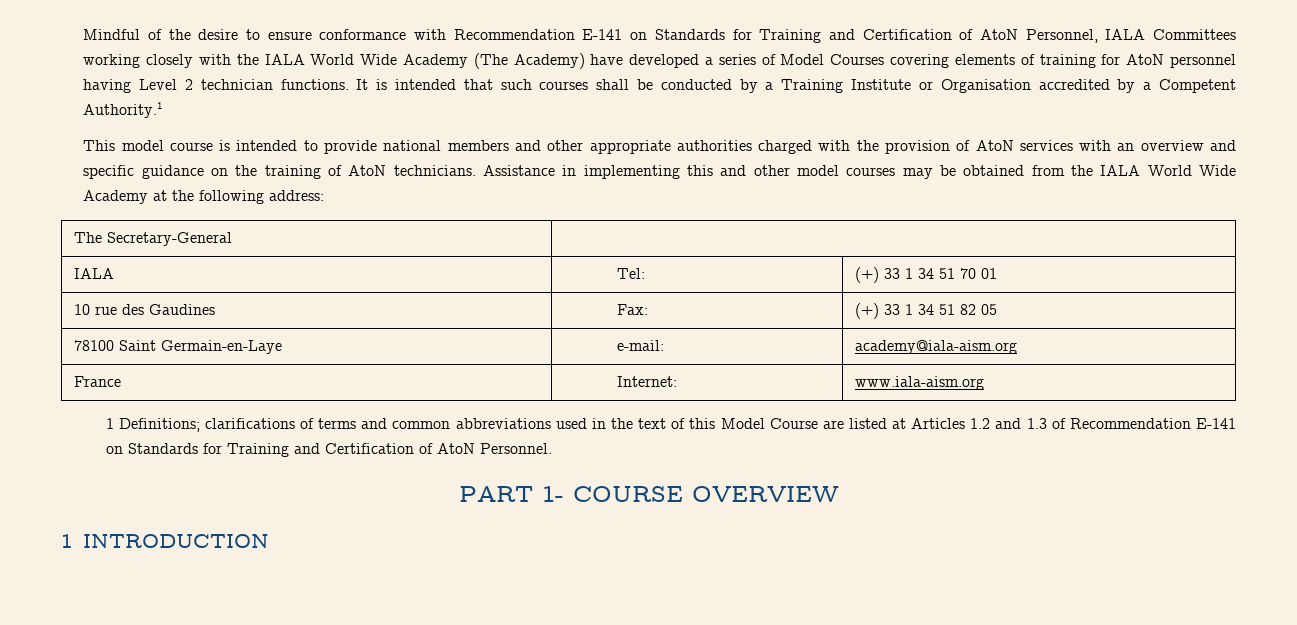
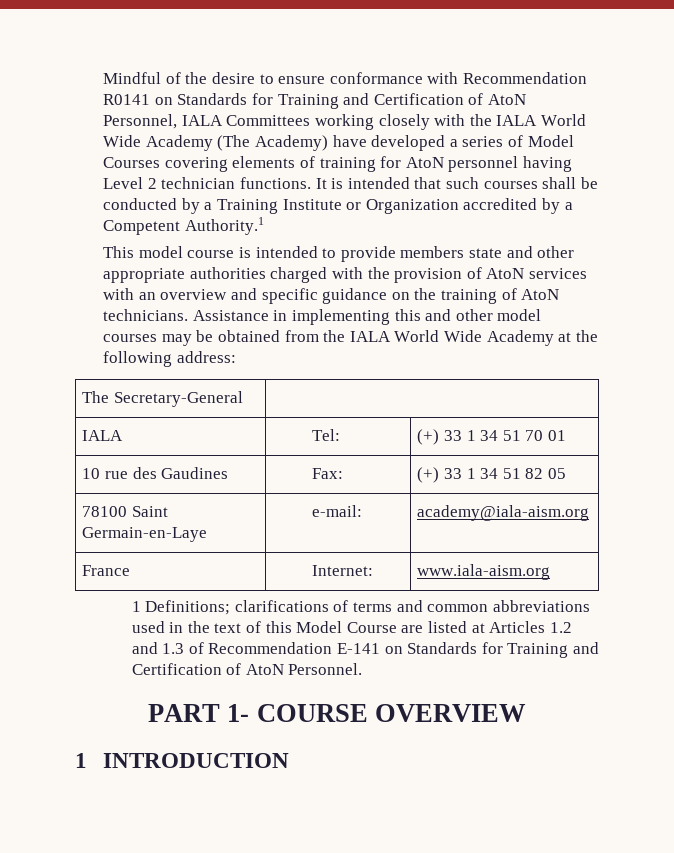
- Mindful of the desire to ensure conformance with Recommendation E-141 on Standards for Training and Certification of AtoN Personnel, IALA Committees working closely with the IALA World Wide Academy (The Academy) have developed a series of Model Courses covering elements of training for AtoN personnel having Level 2 technician functions.
+ Mindful of the desire to ensure conformance with Recommendation R0141 on Standards for Training and Certification of AtoN Personnel, IALA Committees working closely with the IALA World Wide Academy (The Academy) have developed a series of Model Courses covering elements of training for AtoN personnel having Level 2 technician functions.
- It is intended that such courses shall be conducted by a Training Institute or Organisation accredited by a Competent Authority.1
+ It is intended that such courses shall be conducted by a Training Institute or Organization accredited by a Competent Authority.1
- This model course is intended to provide national members and other appropriate authorities charged with the provision of AtoN services with an overview and specific guidance on the training of AtoN technicians.
+ This model course is intended to provide members state and other appropriate authorities charged with the provision of AtoN services with an overview and specific guidance on the training of AtoN technicians.

